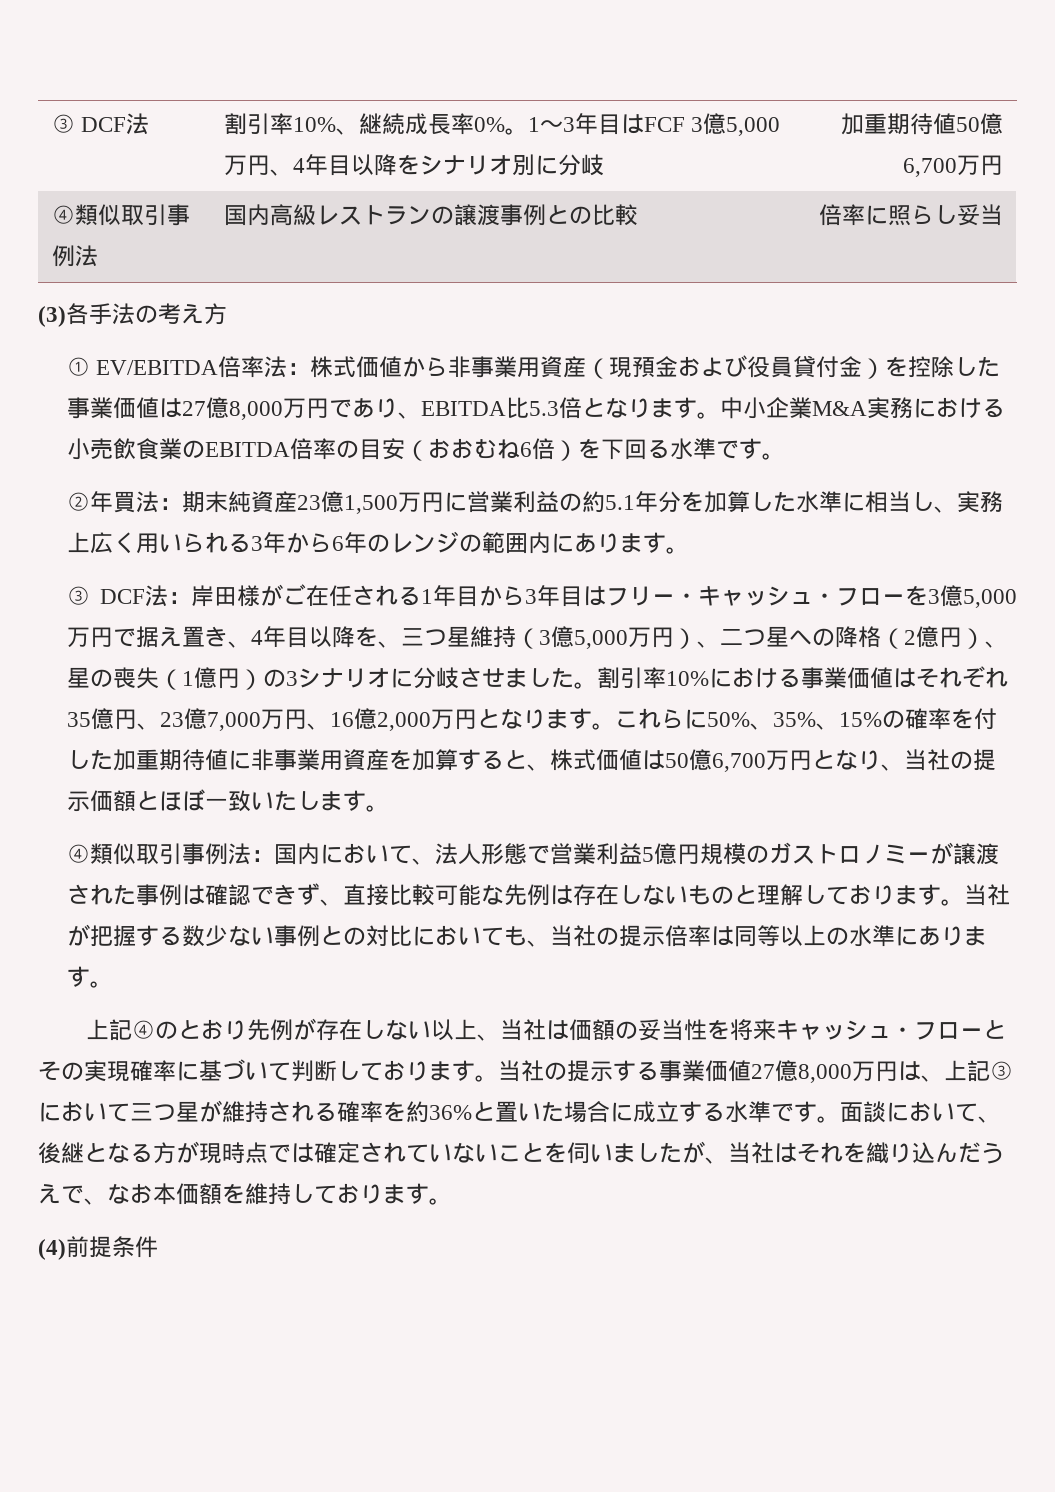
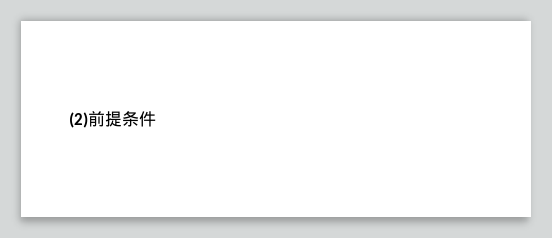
- ③ DCF法 | 割引率10%、継続成長率0%。1〜3年目はFCF 3億5,000万円、4年目以降をシナリオ別に分岐 | 加重期待値50億6,700万円
- ④類似取引事例法 | 国内高級レストランの譲渡事例との比較 | 倍率に照らし妥当
- (3)各手法の考え方
- ① EV/EBITDA倍率法：株式価値から非事業用資産（現預金および役員貸付金）を控除した事業価値は27億8,000万円であり、EBITDA比5.3倍となります。中小企業M&A実務における小売飲食業のEBITDA倍率の目安（おおむね6倍）を下回る水準です。
- ②年買法：期末純資産23億1,500万円に営業利益の約5.1年分を加算した水準に相当し、実務上広く用いられる3年から6年のレンジの範囲内にあります。
- ③ DCF法：岸田様がご在任される1年目から3年目はフリー・キャッシュ・フローを3億5,000万円で据え置き、4年目以降を、三つ星維持（3億5,000万円）、二つ星への降格（2億円）、星の喪失（1億円）の3シナリオに分岐させました。割引率10%における事業価値はそれぞれ35億円、23億7,000万円、16億2,000万円となります。これらに50%、35%、15%の確率を付した加重期待値に非事業用資産を加算すると、株式価値は50億6,700万円となり、当社の提示価額とほぼ一致いたします。
- ④類似取引事例法：国内において、法人形態で営業利益5億円規模のガストロノミーが譲渡された事例は確認できず、直接比較可能な先例は存在しないものと理解しております。当社が把握する数少ない事例との対比においても、当社の提示倍率は同等以上の水準にあります。
- 上記④のとおり先例が存在しない以上、当社は価額の妥当性を将来キャッシュ・フローとその実現確率に基づいて判断しております。当社の提示する事業価値27億8,000万円は、上記③において三つ星が維持される確率を約36%と置いた場合に成立する水準です。面談において、後継となる方が現時点では確定されていないことを伺いましたが、当社はそれを織り込んだうえで、なお本価額を維持しております。
- (4)前提条件
+ (2)前提条件

